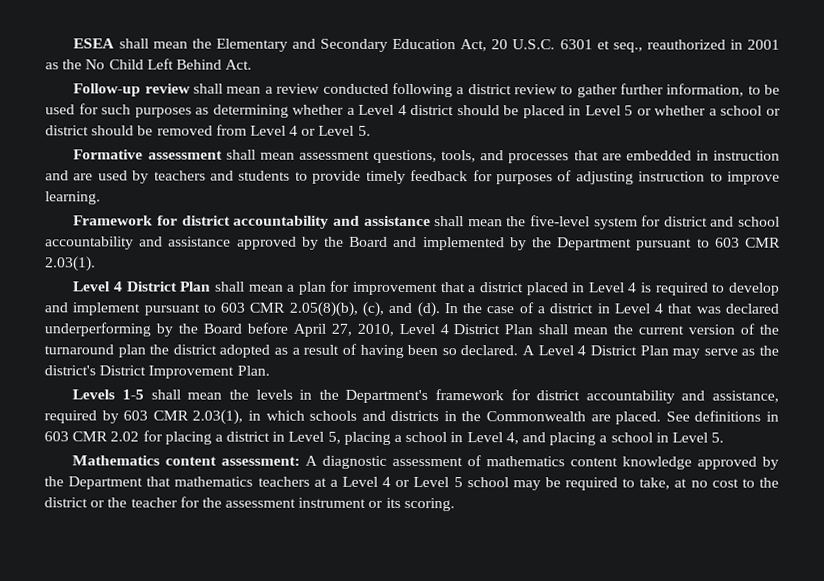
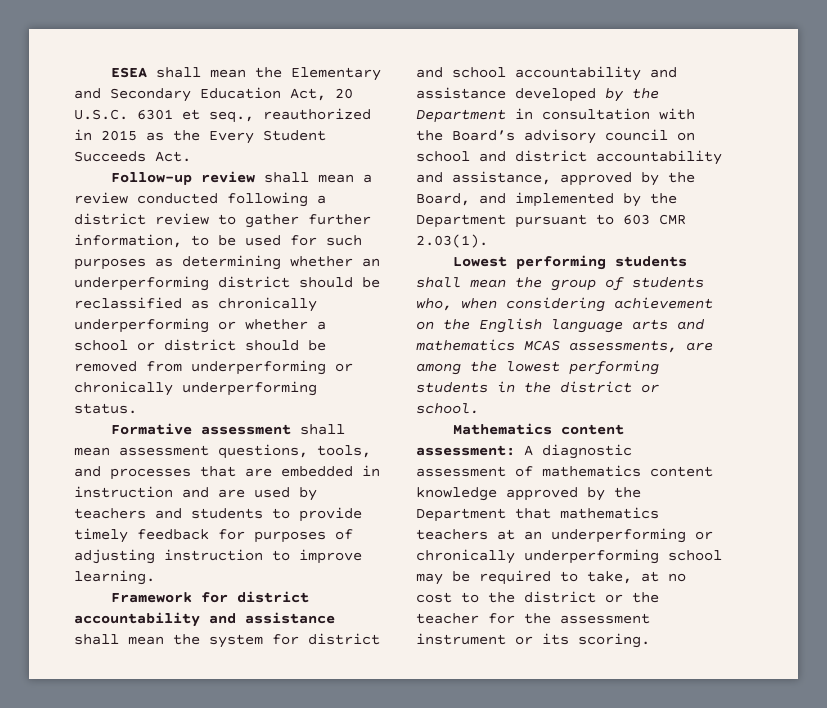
- ESEA shall mean the Elementary and Secondary Education Act, 20 U.S.C. 6301 et seq., reauthorized in 2001 as the No Child Left Behind Act.
+ ESEA shall mean the Elementary and Secondary Education Act, 20 U.S.C. 6301 et seq., reauthorized in 2015 as the Every Student Succeeds Act.
- Follow-up review shall mean a review conducted following a district review to gather further information, to be used for such purposes as determining whether a Level 4 district should be placed in Level 5 or whether a school or district should be removed from Level 4 or Level 5.
+ Follow-up review shall mean a review conducted following a district review to gather further information, to be used for such purposes as determining whether an underperforming district should be reclassified as chronically underperforming or whether a school or district should be removed from underperforming or chronically underperforming status.
- Framework for district accountability and assistance shall mean the five-level system for district and school accountability and assistance approved by the Board and implemented by the Department pursuant to 603 CMR 2.03(1).
+ Framework for district accountability and assistance shall mean the system for district and school accountability and assistance developed by the Department in consultation with the Board’s advisory council on school and district accountability and assistance, approved by the Board, and implemented by the Department pursuant to 603 CMR 2.03(1).
- Level 4 District Plan shall mean a plan for improvement that a district placed in Level 4 is required to develop and implement pursuant to 603 CMR 2.05(8)(b), (c), and (d). In the case of a district in Level 4 that was declared underperforming by the Board before April 27, 2010, Level 4 District Plan shall mean the current version of the turnaround plan the district adopted as a result of having been so declared. A Level 4 District Plan may serve as the district's District Improvement Plan.
- Levels 1-5 shall mean the levels in the Department's framework for district accountability and assistance, required by 603 CMR 2.03(1), in which schools and districts in the Commonwealth are placed. See definitions in 603 CMR 2.02 for placing a district in Level 5, placing a school in Level 4, and placing a school in Level 5.
+ Lowest performing students shall mean the group of students who, when considering achievement on the English language arts and mathematics MCAS assessments, are among the lowest performing students in the district or school.
- Mathematics content assessment: A diagnostic assessment of mathematics content knowledge approved by the Department that mathematics teachers at a Level 4 or Level 5 school may be required to take, at no cost to the district or the teacher for the assessment instrument or its scoring.
+ Mathematics content assessment: A diagnostic assessment of mathematics content knowledge approved by the Department that mathematics teachers at an underperforming or chronically underperforming school may be required to take, at no cost to the district or the teacher for the assessment instrument or its scoring.

